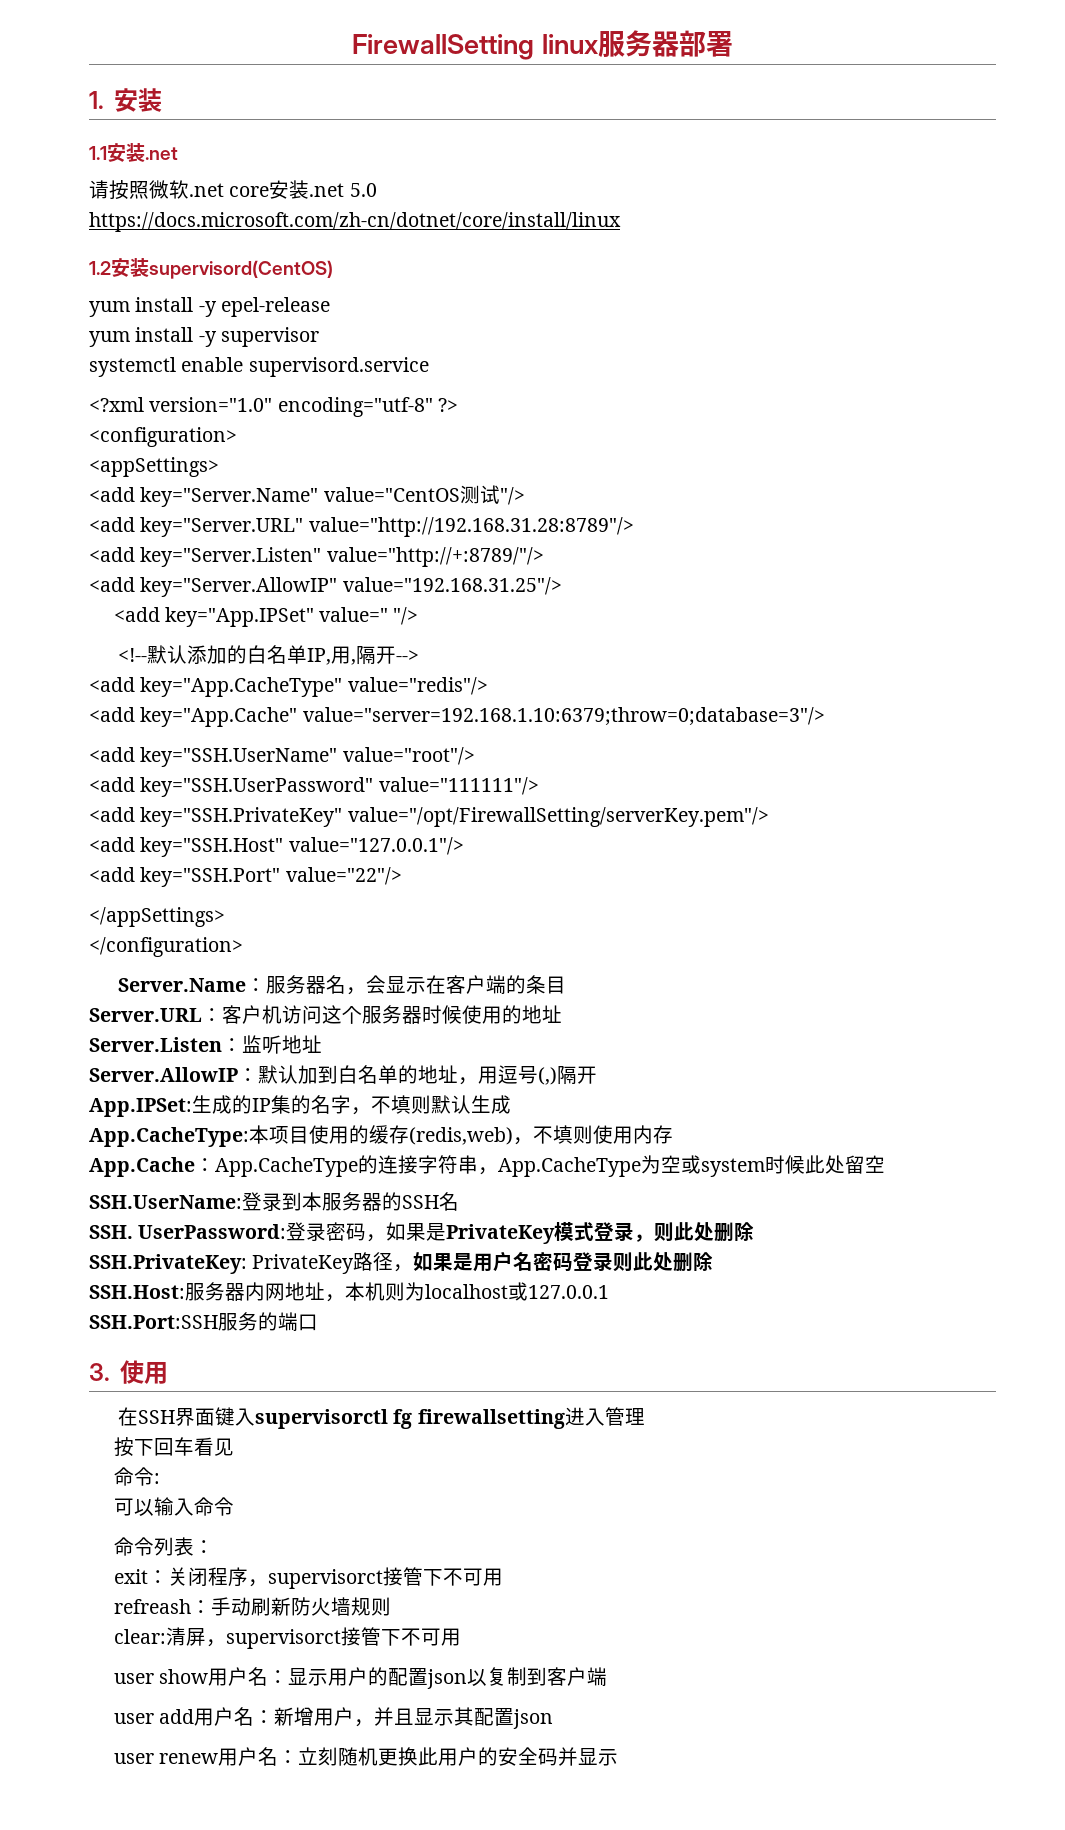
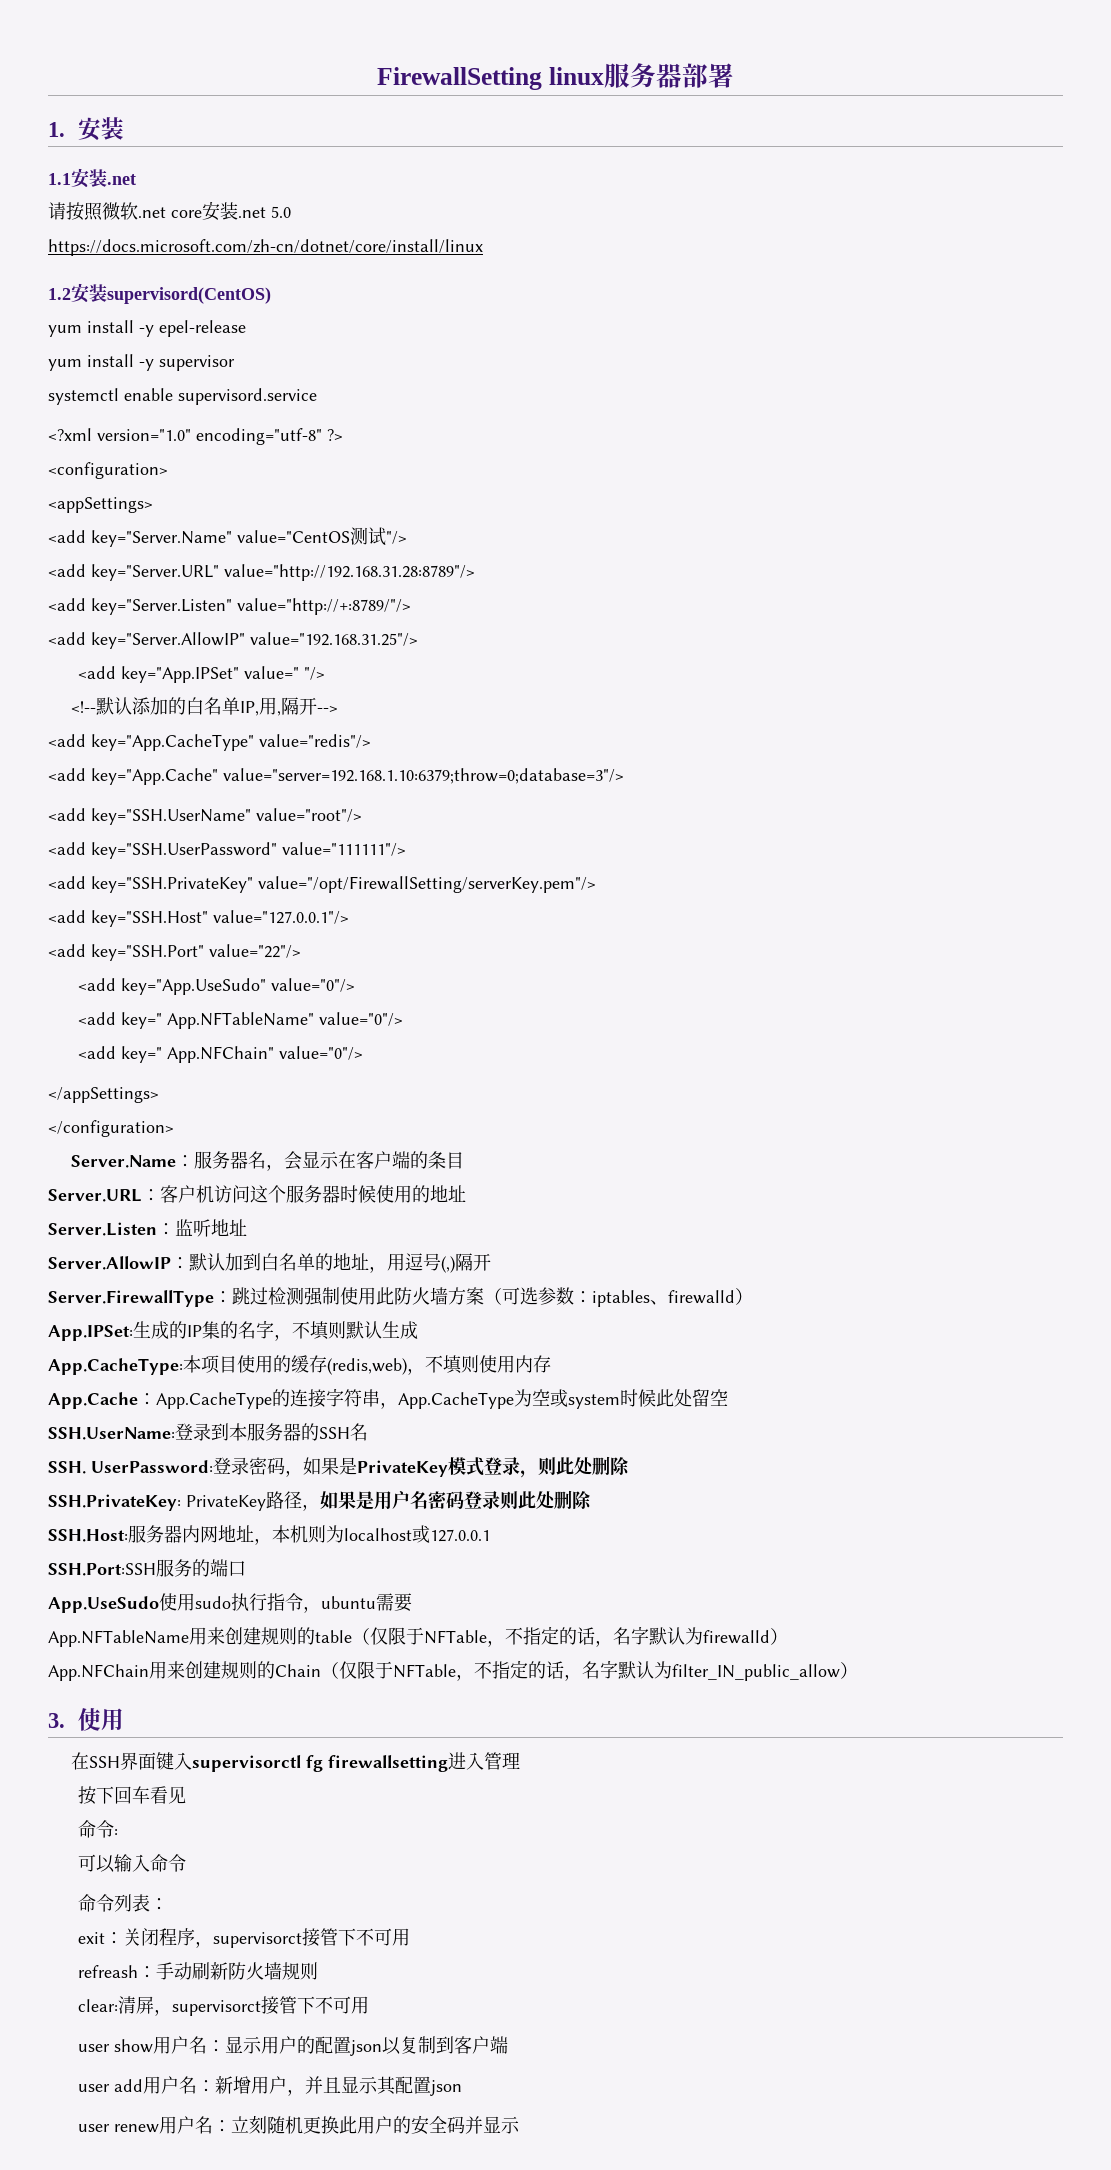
+ <add key="App.UseSudo" value="0"/>
+ <add key=" App.NFTableName" value="0"/>
+ <add key=" App.NFChain" value="0"/>
+ Server.FirewallType：跳过检测强制使用此防火墙方案（可选参数：iptables、firewalld）
+ App.UseSudo使用sudo执行指令，ubuntu需要
+ App.NFTableName用来创建规则的table（仅限于NFTable，不指定的话，名字默认为firewalld）
+ App.NFChain用来创建规则的Chain（仅限于NFTable，不指定的话，名字默认为filter_IN_public_allow）

